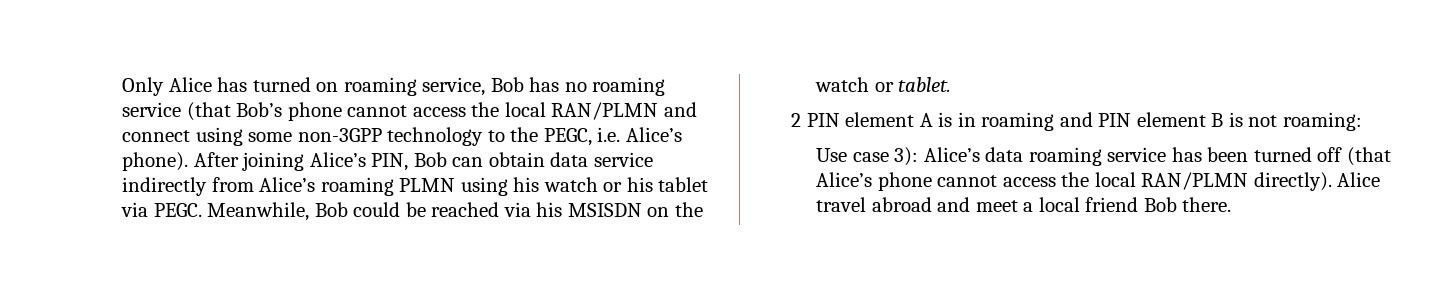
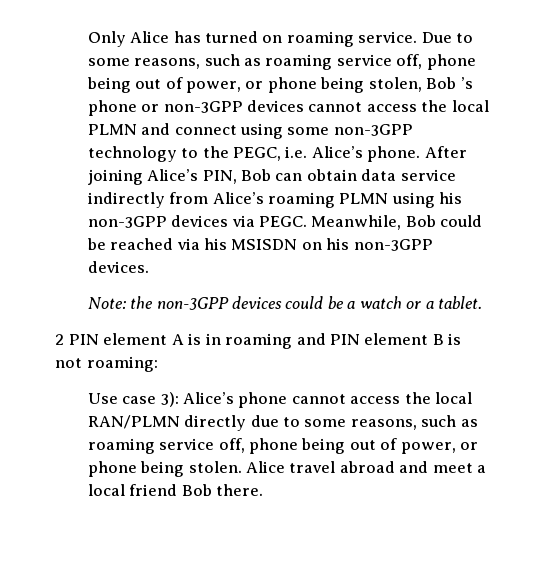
- Only Alice has turned on roaming service, Bob has no roaming service (that Bob’s phone cannot access the local RAN/PLMN and connect using some non-3GPP technology to the PEGC, i.e. Alice’s phone).
+ Only Alice has turned on roaming service. Due to some reasons, such as roaming service off, phone being out of power, or phone being stolen, Bob ’s phone or non-3GPP devices cannot access the local PLMN and connect using some non-3GPP technology to the PEGC, i.e. Alice’s phone.
- After joining Alice’s PIN, Bob can obtain data service indirectly from Alice’s roaming PLMN using his watch or his tablet via PEGC.
+ After joining Alice’s PIN, Bob can obtain data service indirectly from Alice’s roaming PLMN using his non-3GPP devices via PEGC.
- Meanwhile, Bob could be reached via his MSISDN on the watch or tablet.
+ Meanwhile, Bob could be reached via his MSISDN on his non-3GPP devices.
+ Note: the non-3GPP devices could be a watch or a tablet.
- Use case 3): Alice’s data roaming service has been turned off (that Alice’s phone cannot access the local RAN/PLMN directly).
+ Use case 3): Alice’s phone cannot access the local RAN/PLMN directly due to some reasons, such as roaming service off, phone being out of power, or phone being stolen.

